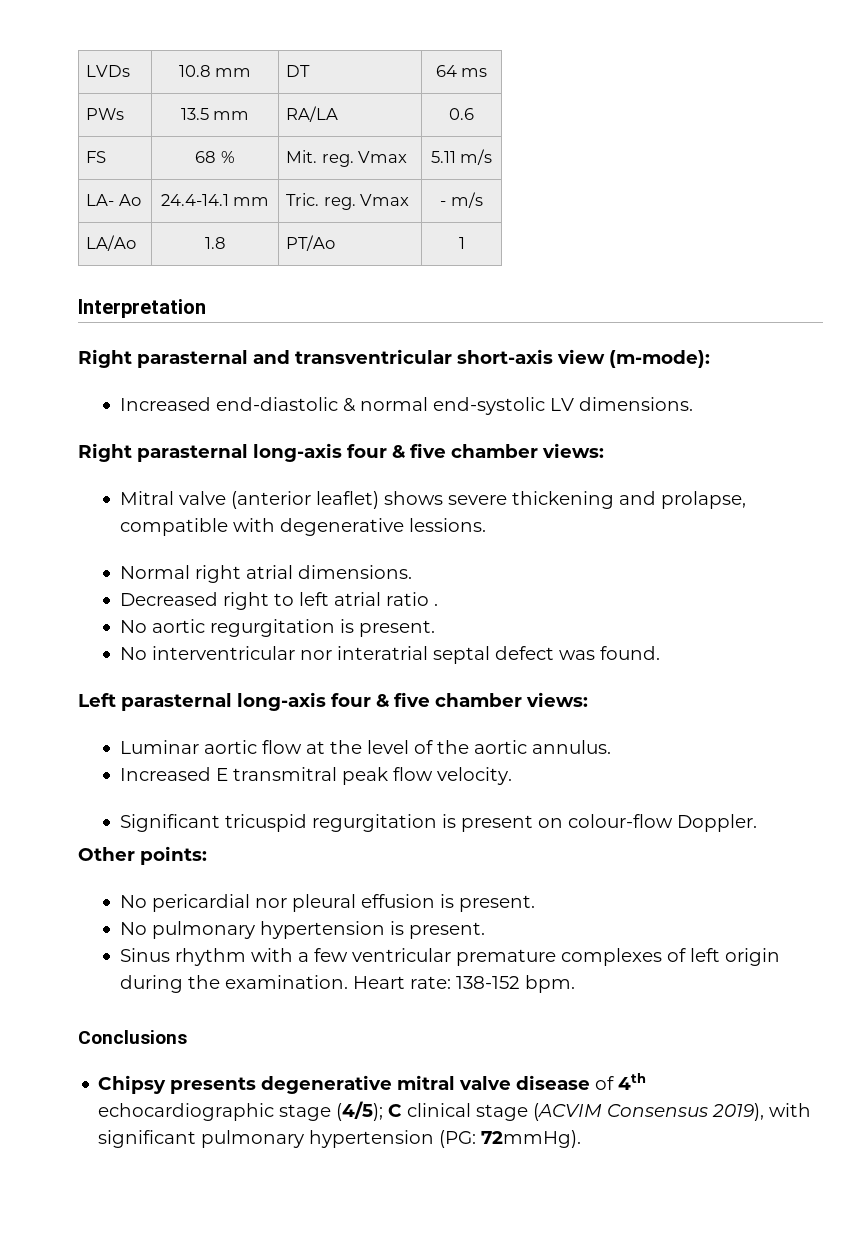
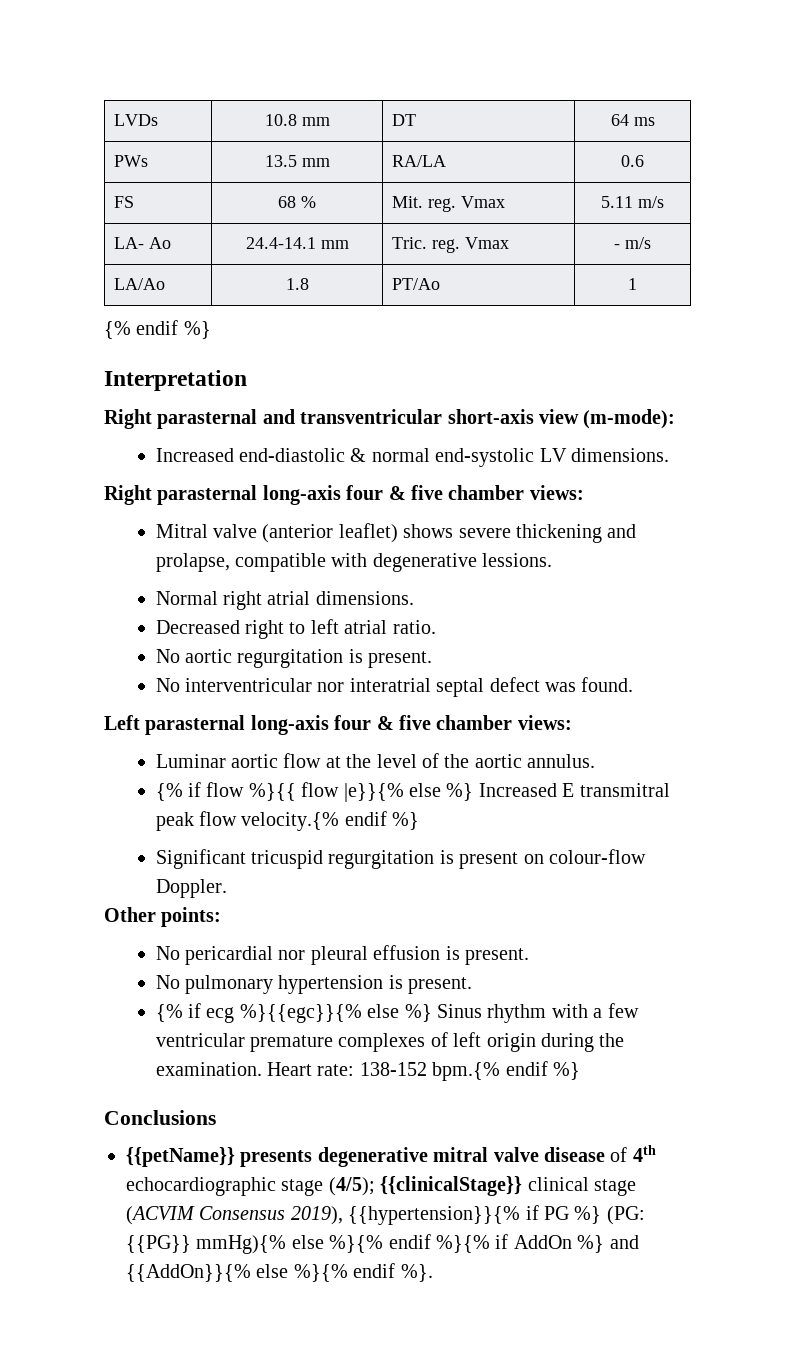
+ {% endif %}
- Decreased right to left atrial ratio .
+ Decreased right to left atrial ratio.
- Increased E transmitral peak flow velocity.
+ {% if flow %}{{ flow |e}}{% else %} Increased E transmitral peak flow velocity.{% endif %}
- Sinus rhythm with a few ventricular premature complexes of left origin during the examination.
+ {% if ecg %}{{egc}}{% else %} Sinus rhythm with a few ventricular premature complexes of left origin during the examination.
- Heart rate: 138-152 bpm.
+ Heart rate: 138-152 bpm.{% endif %}
- Chipsy presents degenerative mitral valve disease of 4th echocardiographic stage (4/5); C clinical stage (ACVIM Consensus 2019), with significant pulmonary hypertension (PG: 72mmHg).
+ {{petName}} presents degenerative mitral valve disease of 4th echocardiographic stage (4/5); {{clinicalStage}} clinical stage (ACVIM Consensus 2019), {{hypertension}}{% if PG %} (PG: {{PG}} mmHg){% else %}{% endif %}{% if AddOn %} and {{AddOn}}{% else %}{% endif %}.

